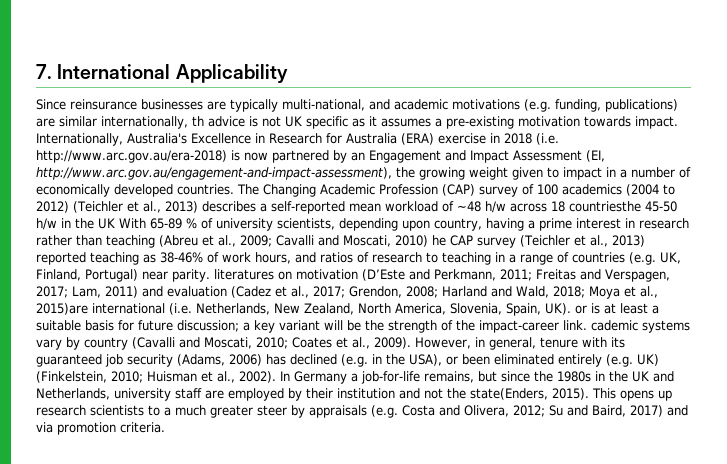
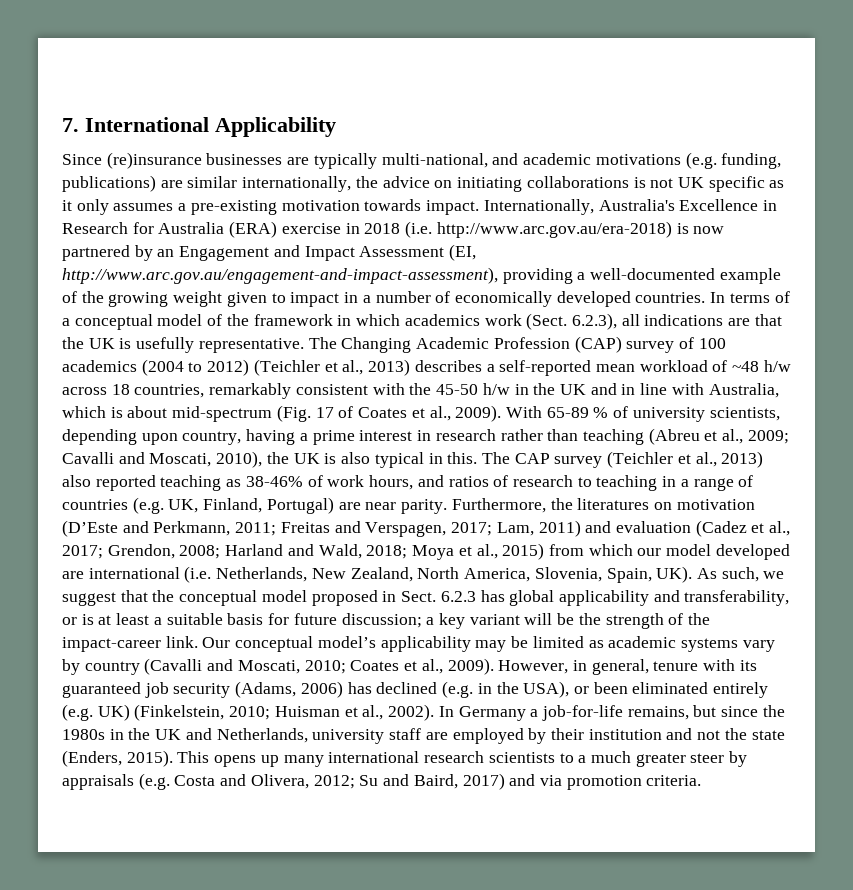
- Since reinsurance businesses are typically multi-national, and academic motivations (e.g. funding, publications) are similar internationally, th advice is not UK specific as it assumes a pre-existing motivation towards impact.
+ Since (re)insurance businesses are typically multi-national, and academic motivations (e.g. funding, publications) are similar internationally, the advice on initiating collaborations is not UK specific as it only assumes a pre-existing motivation towards impact.
- Internationally, Australia's Excellence in Research for Australia (ERA) exercise in 2018 (i.e. http://www.arc.gov.au/era-2018) is now partnered by an Engagement and Impact Assessment (EI, http://www.arc.gov.au/engagement-and-impact-assessment), the growing weight given to impact in a number of economically developed countries.
+ Internationally, Australia's Excellence in Research for Australia (ERA) exercise in 2018 (i.e. http://www.arc.gov.au/era-2018) is now partnered by an Engagement and Impact Assessment (EI, http://www.arc.gov.au/engagement-and-impact-assessment), providing a well-documented example of the growing weight given to impact in a number of economically developed countries.
+ In terms of a conceptual model of the framework in which academics work (Sect. 6.2.3), all indications are that the UK is usefully representative.
- The Changing Academic Profession (CAP) survey of 100 academics (2004 to 2012) (Teichler et al., 2013) describes a self-reported mean workload of ~48 h/w across 18 countriesthe 45-50 h/w in the UK With 65-89 % of university scientists, depending upon country, having a prime interest in research rather than teaching (Abreu et al., 2009;
+ The Changing Academic Profession (CAP) survey of 100 academics (2004 to 2012) (Teichler et al., 2013) describes a self-reported mean workload of ~48 h/w across 18 countries, remarkably consistent with the 45-50 h/w in the UK and in line with Australia, which is about mid-spectrum (Fig. 17 of Coates et al., 2009). With 65-89 % of university scientists, depending upon country, having a prime interest in research rather than teaching (Abreu et al., 2009;
- Cavalli and Moscati, 2010) he CAP survey (Teichler et al., 2013) reported teaching as 38-46% of work hours, and ratios of research to teaching in a range of countries (e.g. UK, Finland, Portugal) near parity. literatures on motivation (D’Este and Perkmann, 2011;
+ Cavalli and Moscati, 2010), the UK is also typical in this. The CAP survey (Teichler et al., 2013) also reported teaching as 38-46% of work hours, and ratios of research to teaching in a range of countries (e.g. UK, Finland, Portugal) are near parity. Furthermore, the literatures on motivation (D’Este and Perkmann, 2011;
- Moya et al., 2015)are international (i.e. Netherlands, New Zealand, North America, Slovenia, Spain, UK). or is at least a suitable basis for future discussion;
+ Moya et al., 2015) from which our model developed are international (i.e. Netherlands, New Zealand, North America, Slovenia, Spain, UK). As such, we suggest that the conceptual model proposed in Sect. 6.2.3 has global applicability and transferability, or is at least a suitable basis for future discussion;
- a key variant will be the strength of the impact-career link. cademic systems vary by country (Cavalli and Moscati, 2010;
+ a key variant will be the strength of the impact-career link. Our conceptual model’s applicability may be limited as academic systems vary by country (Cavalli and Moscati, 2010;
- In Germany a job-for-life remains, but since the 1980s in the UK and Netherlands, university staff are employed by their institution and not the state(Enders, 2015).
+ In Germany a job-for-life remains, but since the 1980s in the UK and Netherlands, university staff are employed by their institution and not the state (Enders, 2015).
- This opens up research scientists to a much greater steer by appraisals (e.g. Costa and Olivera, 2012; Su and Baird, 2017) and via promotion criteria.
+ This opens up many international research scientists to a much greater steer by appraisals (e.g. Costa and Olivera, 2012; Su and Baird, 2017) and via promotion criteria.

